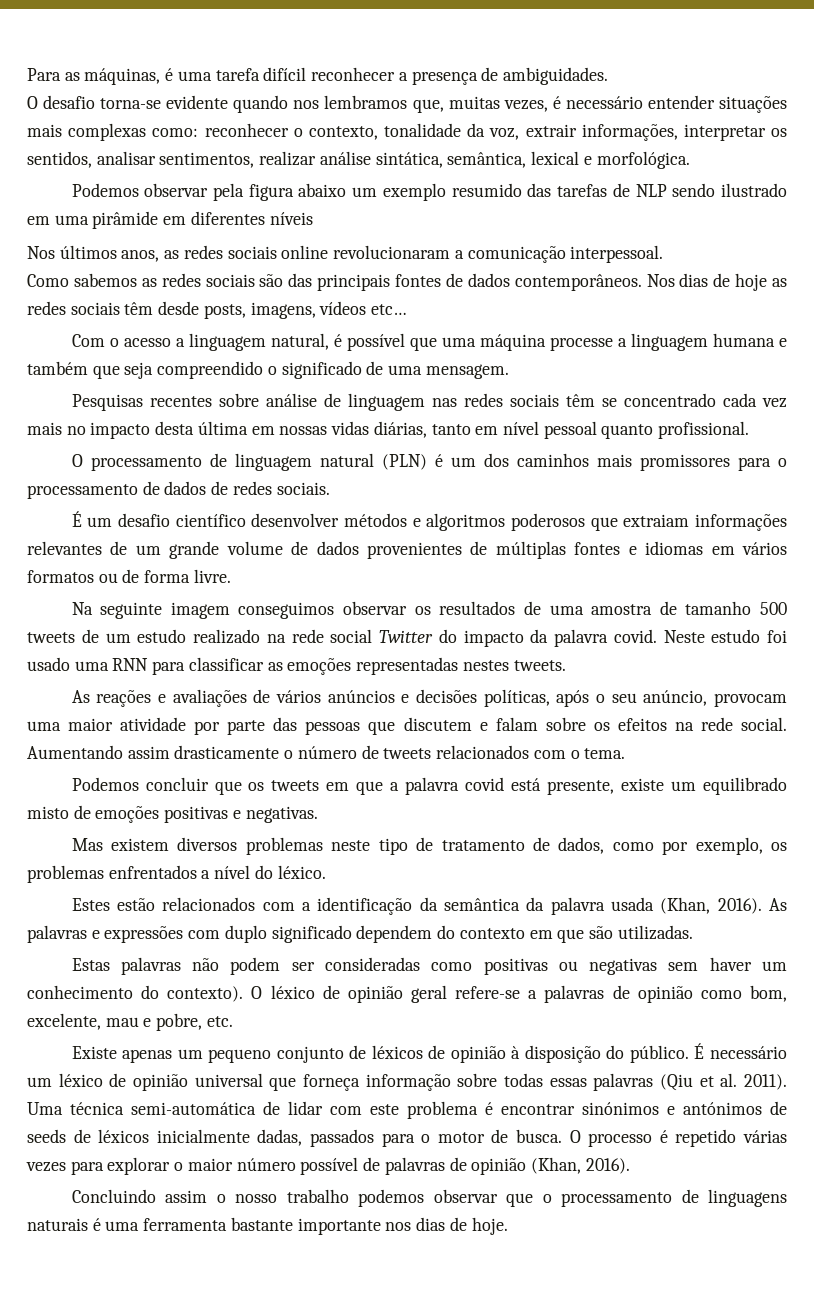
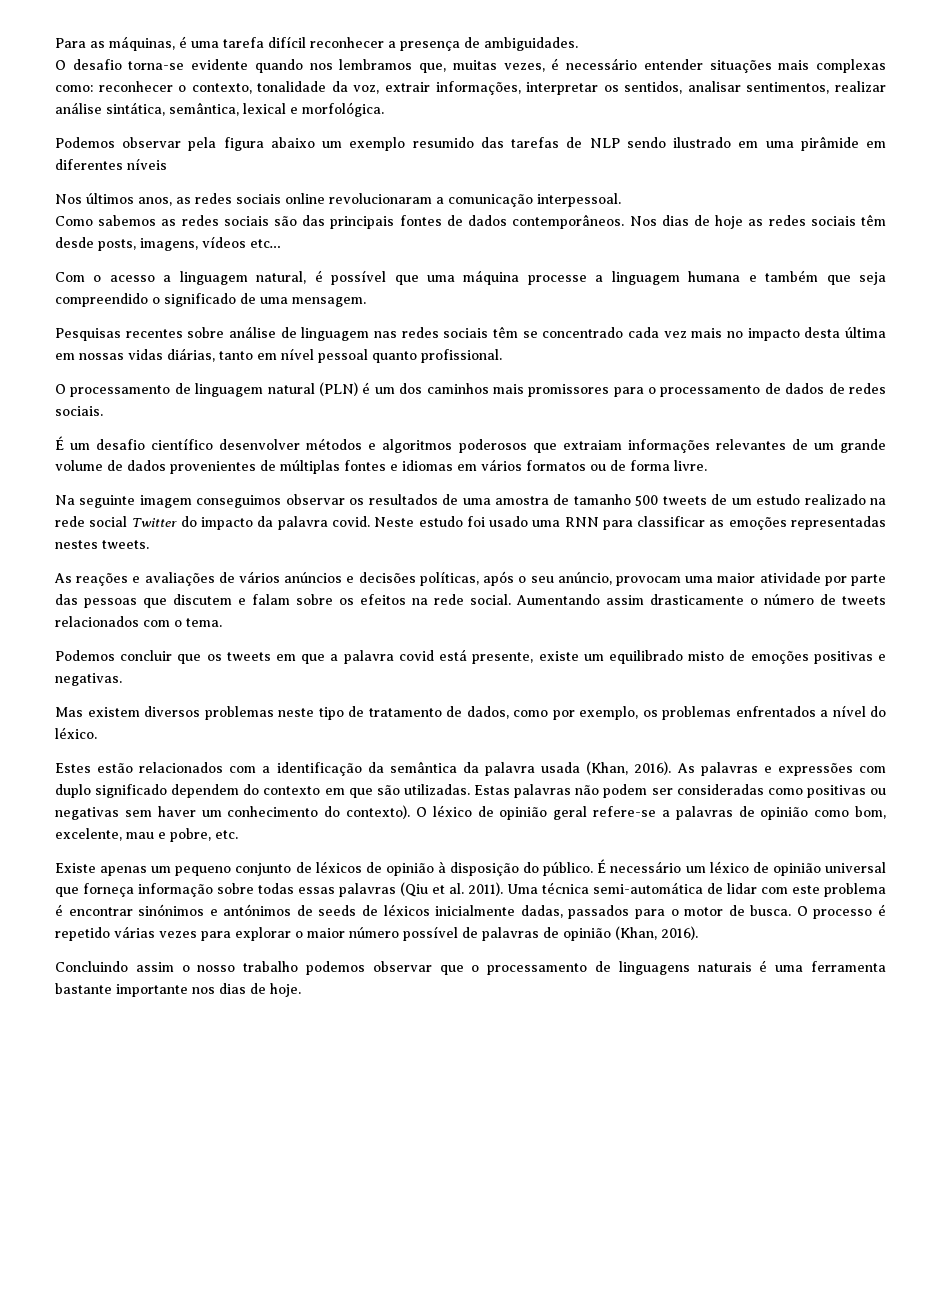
- As palavras e expressões com duplo significado dependem do contexto em que são utilizadas.
- Estas palavras não podem ser consideradas como positivas ou negativas sem haver um conhecimento do contexto).
+ As palavras e expressões com duplo significado dependem do contexto em que são utilizadas. Estas palavras não podem ser consideradas como positivas ou negativas sem haver um conhecimento do contexto).

